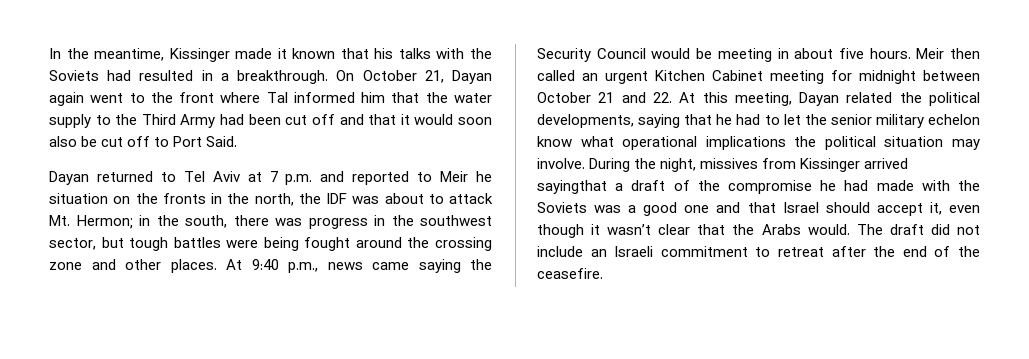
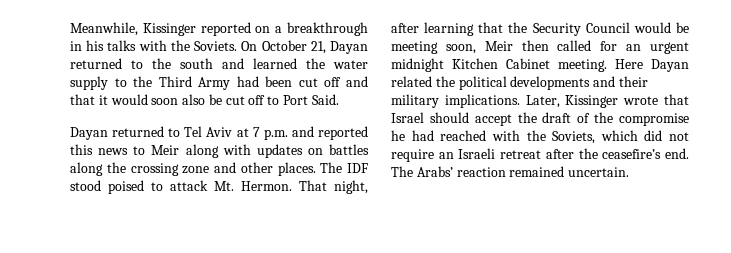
- In the meantime, Kissinger made it known that his talks with the Soviets had resulted in a breakthrough. On October 21, Dayan again went to the front where Tal informed him that the water supply to the Third Army had been cut off and that it would soon also be cut off to Port Said.
+ Meanwhile, Kissinger reported on a breakthrough in his talks with the Soviets. On October 21, Dayan returned to the south and learned the water supply to the Third Army had been cut off and that it would soon also be cut off to Port Said.
- Dayan returned to Tel Aviv at 7 p.m. and reported to Meir he situation on the fronts in the north, the IDF was about to attack Mt. Hermon; in the south, there was progress in the southwest sector, but tough battles were being fought around the crossing zone and other places.
+ Dayan returned to Tel Aviv at 7 p.m. and reported this news to Meir along with updates on battles along the crossing zone and other places.
- At 9:40 p.m., news came saying the Security Council would be meeting in about five hours. Meir then called an urgent Kitchen Cabinet meeting for midnight between October 21 and 22. At this meeting, Dayan related the political developments, saying that he had to let the senior military echelon know what operational implications the political situation may involve. During the night, missives from Kissinger arrived sayingthat a draft of the compromise he had made with the Soviets was a good one and that Israel should accept it, even though it wasn’t clear that the Arabs would. The draft did not include an Israeli commitment to retreat after the end of the ceasefire.
+ The IDF stood poised to attack Mt. Hermon. That night, after learning that the Security Council would be meeting soon, Meir then called for an urgent midnight Kitchen Cabinet meeting. Here Dayan related the political developments and their military implications. Later, Kissinger wrote that Israel should accept the draft of the compromise he had reached with the Soviets, which did not require an Israeli retreat after the ceasefire’s end. The Arabs’ reaction remained uncertain.

